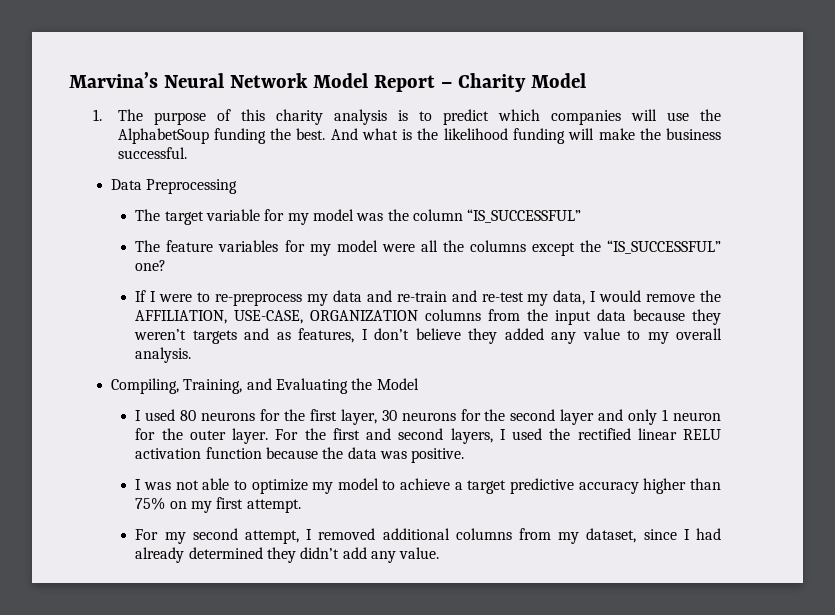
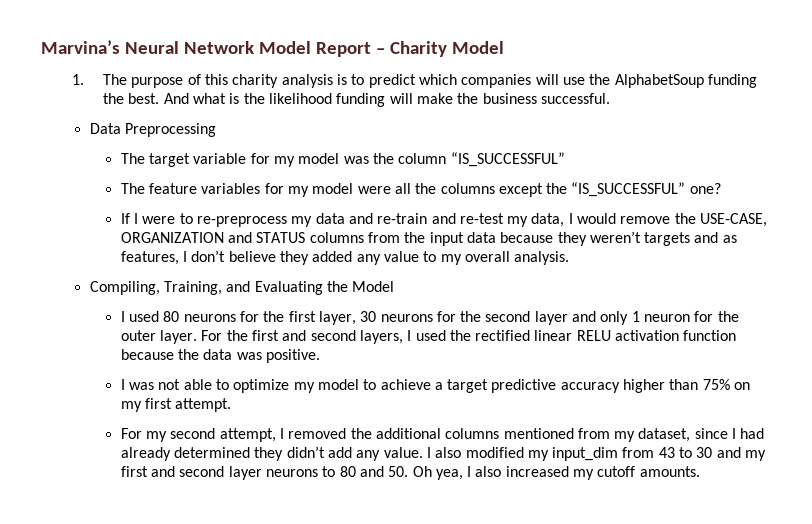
- If I were to re-preprocess my data and re-train and re-test my data, I would remove the AFFILIATION, USE-CASE, ORGANIZATION columns from the input data because they weren’t targets and as features, I don’t believe they added any value to my overall analysis.
+ If I were to re-preprocess my data and re-train and re-test my data, I would remove the USE-CASE, ORGANIZATION and STATUS columns from the input data because they weren’t targets and as features, I don’t believe they added any value to my overall analysis.
- For my second attempt, I removed additional columns from my dataset, since I had already determined they didn’t add any value.
+ For my second attempt, I removed the additional columns mentioned from my dataset, since I had already determined they didn’t add any value.
+ I also modified my input_dim from 43 to 30 and my first and second layer neurons to 80 and 50. Oh yea, I also increased my cutoff amounts.

